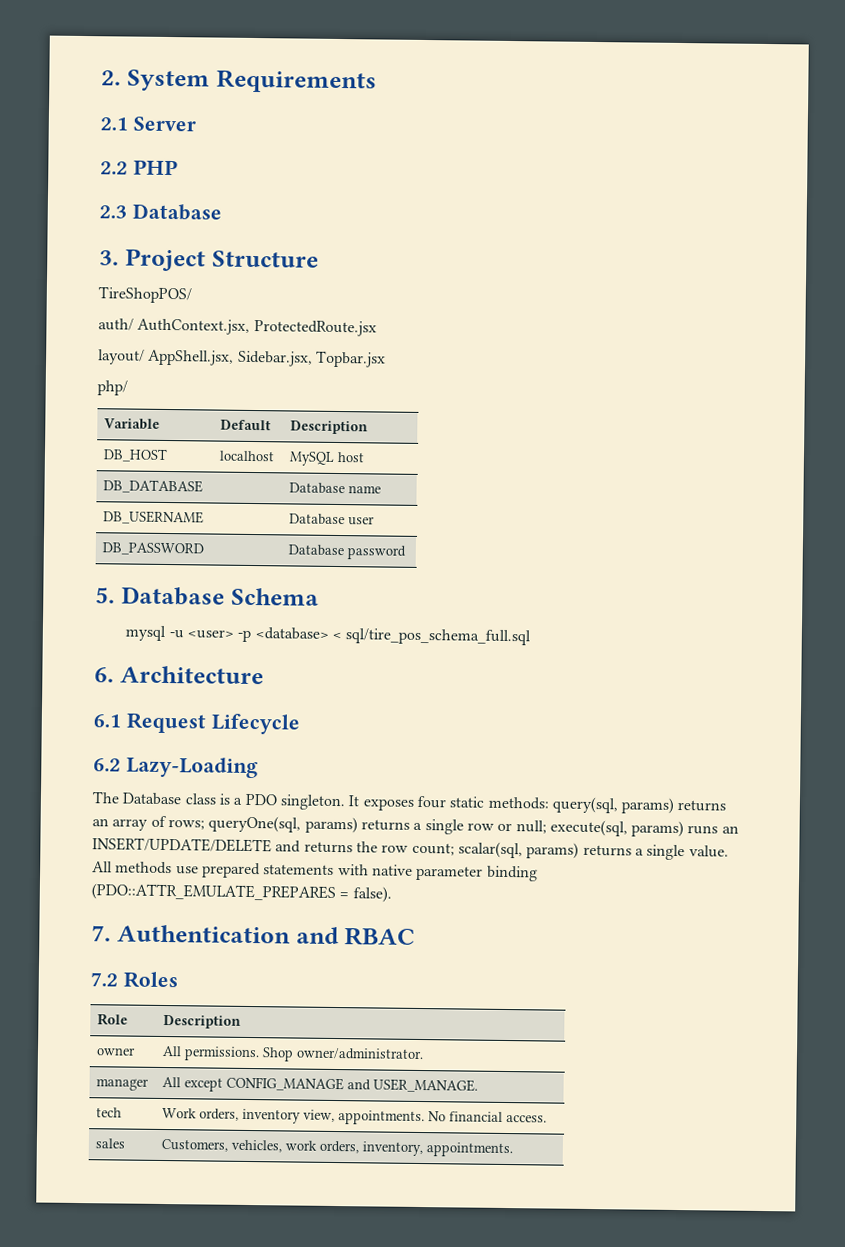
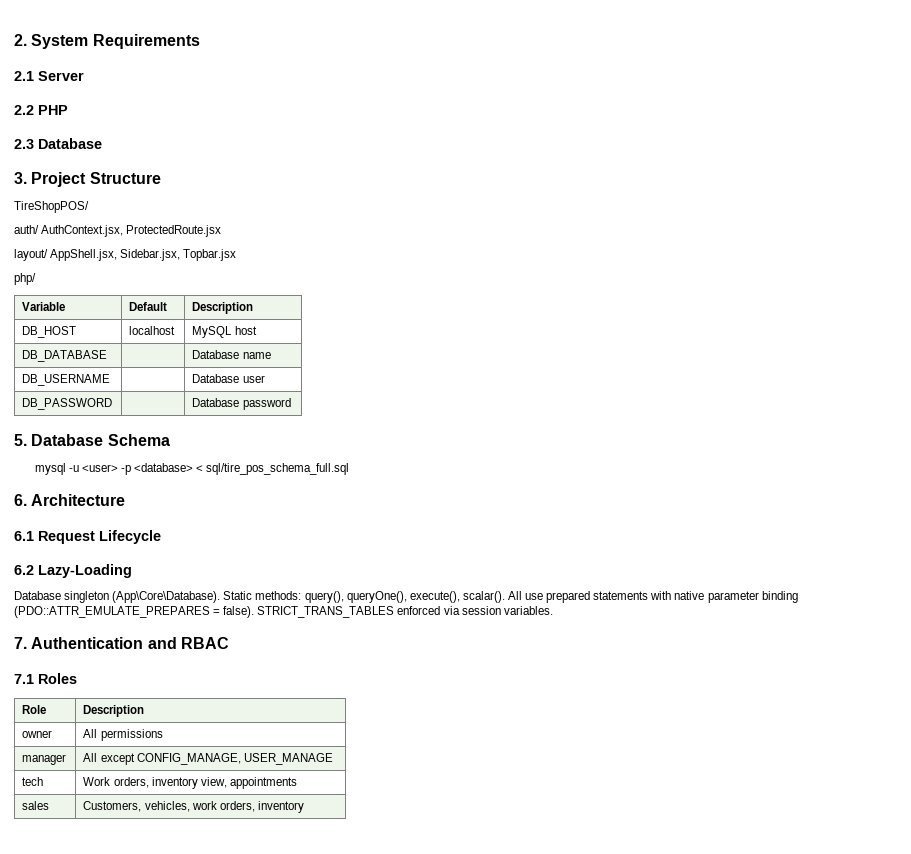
- The Database class is a PDO singleton. It exposes four static methods: query(sql, params) returns an array of rows; queryOne(sql, params) returns a single row or null; execute(sql, params) runs an INSERT/UPDATE/DELETE and returns the row count; scalar(sql, params) returns a single value. All methods use prepared statements with native parameter binding (PDO::ATTR_EMULATE_PREPARES = false).
+ Database singleton (App\Core\Database). Static methods: query(), queryOne(), execute(), scalar(). All use prepared statements with native parameter binding (PDO::ATTR_EMULATE_PREPARES = false). STRICT_TRANS_TABLES enforced via session variables.
- 7.2 Roles
+ 7.1 Roles
- owner | All permissions. Shop owner/administrator.
+ owner | All permissions
- manager | All except CONFIG_MANAGE and USER_MANAGE.
+ manager | All except CONFIG_MANAGE, USER_MANAGE
- tech | Work orders, inventory view, appointments. No financial access.
+ tech | Work orders, inventory view, appointments
- sales | Customers, vehicles, work orders, inventory, appointments.
+ sales | Customers, vehicles, work orders, inventory

